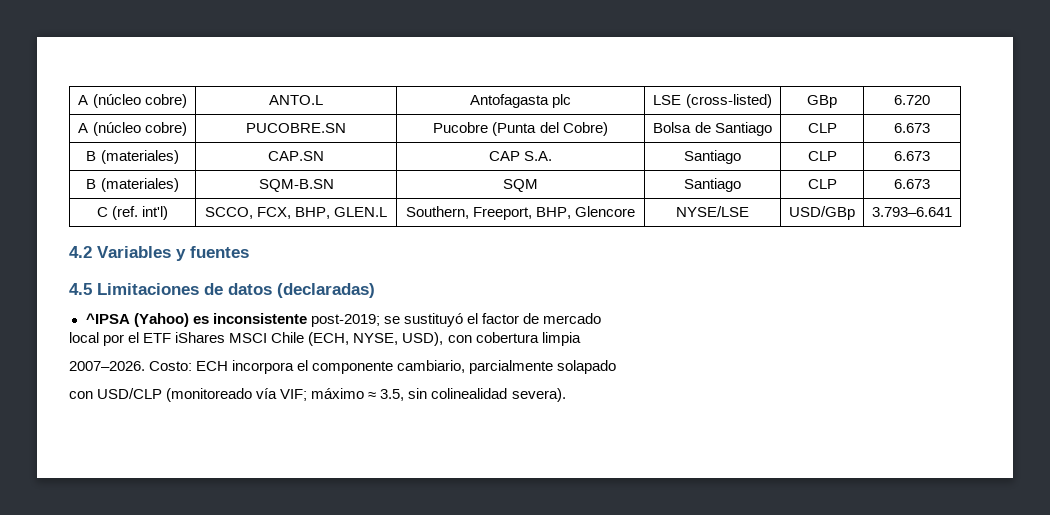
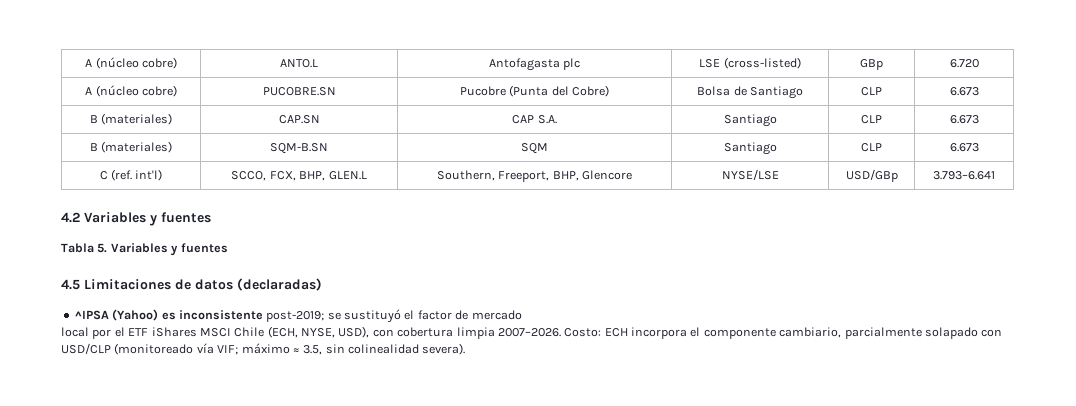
+ Tabla 5. Variables y fuentes
- local por el ETF iShares MSCI Chile (ECH, NYSE, USD), con cobertura limpia
- 2007–2026.
+ local por el ETF iShares MSCI Chile (ECH, NYSE, USD), con cobertura limpia 2007–2026.
- Costo: ECH incorpora el componente cambiario, parcialmente solapado
- con USD/CLP (monitoreado vía VIF; máximo ≈ 3.5, sin colinealidad severa).
+ Costo: ECH incorpora el componente cambiario, parcialmente solapado con USD/CLP (monitoreado vía VIF; máximo ≈ 3.5, sin colinealidad severa).

